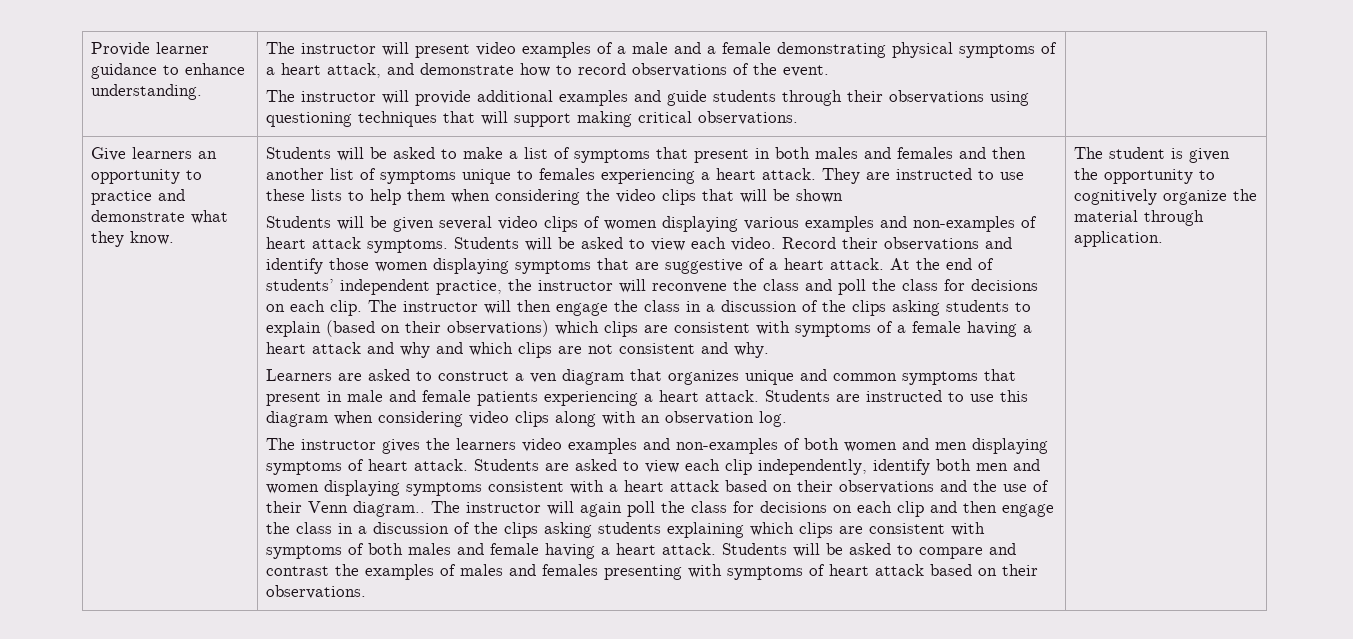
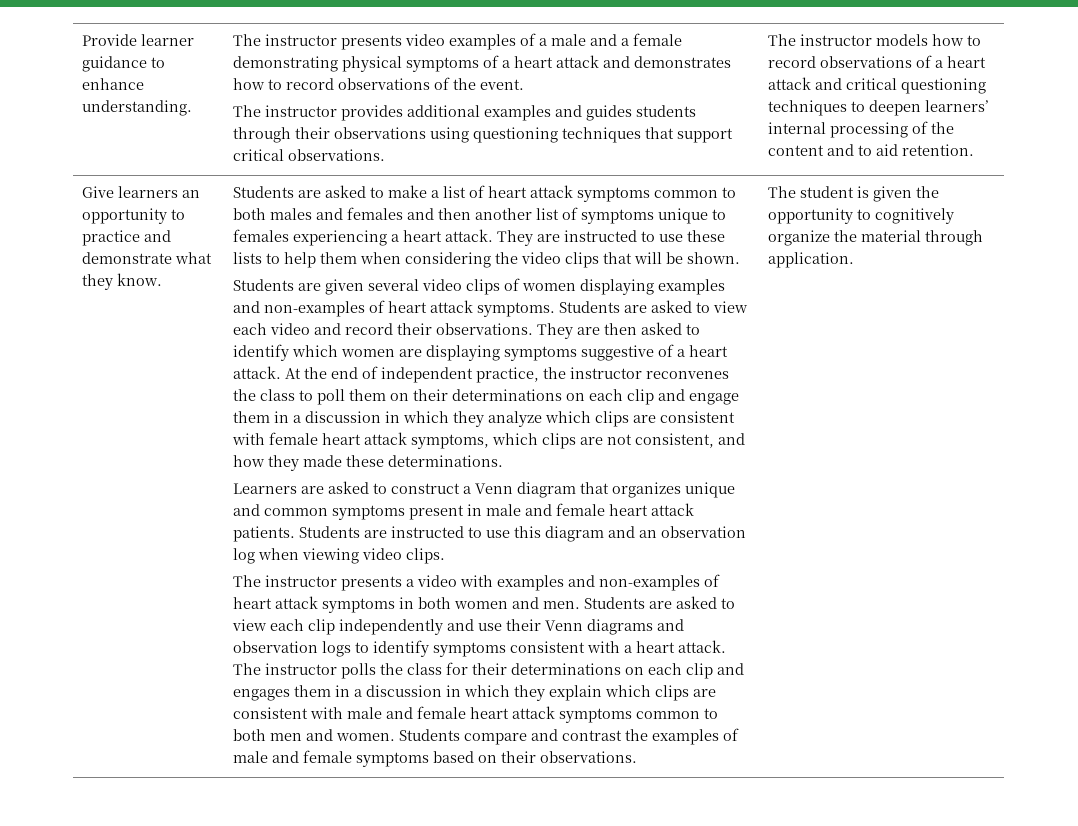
- The instructor will present video examples of a male and a female demonstrating physical symptoms of a heart attack, and demonstrate how to record observations of the event.
+ The instructor presents video examples of a male and a female demonstrating physical symptoms of a heart attack and demonstrates how to record observations of the event.
- The instructor will provide additional examples and guide students through their observations using questioning techniques that will support making critical observations.
+ The instructor provides additional examples and guides students through their observations using questioning techniques that support critical observations.
+ The instructor models how to record observations of a heart attack and critical questioning techniques to deepen learners’ internal processing of the content and to aid retention.
- Students will be asked to make a list of symptoms that present in both males and females and then another list of symptoms unique to females experiencing a heart attack.
+ Students are asked to make a list of heart attack symptoms common to both males and females and then another list of symptoms unique to females experiencing a heart attack.
- They are instructed to use these lists to help them when considering the video clips that will be shown
- Students will be given several video clips of women displaying various examples and non-examples of heart attack symptoms.
+ They are instructed to use these lists to help them when considering the video clips that will be shown.
+ Students are given several video clips of women displaying examples and non-examples of heart attack symptoms.
- Students will be asked to view each video. Record their observations and identify those women displaying symptoms that are suggestive of a heart attack.
+ Students are asked to view each video and record their observations. They are then asked to identify which women are displaying symptoms suggestive of a heart attack.
- At the end of students’ independent practice, the instructor will reconvene the class and poll the class for decisions on each clip. The instructor will then engage the class in a discussion of the clips asking students to explain (based on their observations) which clips are consistent with symptoms of a female having a heart attack and why and which clips are not consistent and why.
+ At the end of independent practice, the instructor reconvenes the class to poll them on their determinations on each clip and engage them in a discussion in which they analyze which clips are consistent with female heart attack symptoms, which clips are not consistent, and how they made these determinations.
- Learners are asked to construct a ven diagram that organizes unique and common symptoms that present in male and female patients experiencing a heart attack.
+ Learners are asked to construct a Venn diagram that organizes unique and common symptoms present in male and female heart attack patients.
- Students are instructed to use this diagram when considering video clips along with an observation log.
- The instructor gives the learners video examples and non-examples of both women and men displaying symptoms of heart attack.
+ Students are instructed to use this diagram and an observation log when viewing video clips.
+ The instructor presents a video with examples and non-examples of heart attack symptoms in both women and men.
- Students are asked to view each clip independently, identify both men and women displaying symptoms consistent with a heart attack based on their observations and the use of their Venn diagram.. The instructor will again poll the class for decisions on each clip and then engage the class in a discussion of the clips asking students explaining which clips are consistent with symptoms of both males and female having a heart attack. Students will be asked to compare and contrast the examples of males and females presenting with symptoms of heart attack based on their observations.
+ Students are asked to view each clip independently and use their Venn diagrams and observation logs to identify symptoms consistent with a heart attack. The instructor polls the class for their determinations on each clip and engages them in a discussion in which they explain which clips are consistent with male and female heart attack symptoms common to both men and women. Students compare and contrast the examples of male and female symptoms based on their observations.

